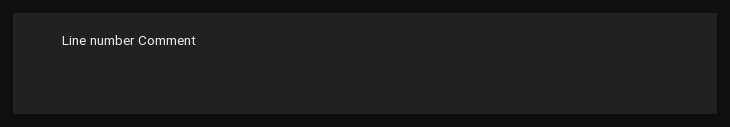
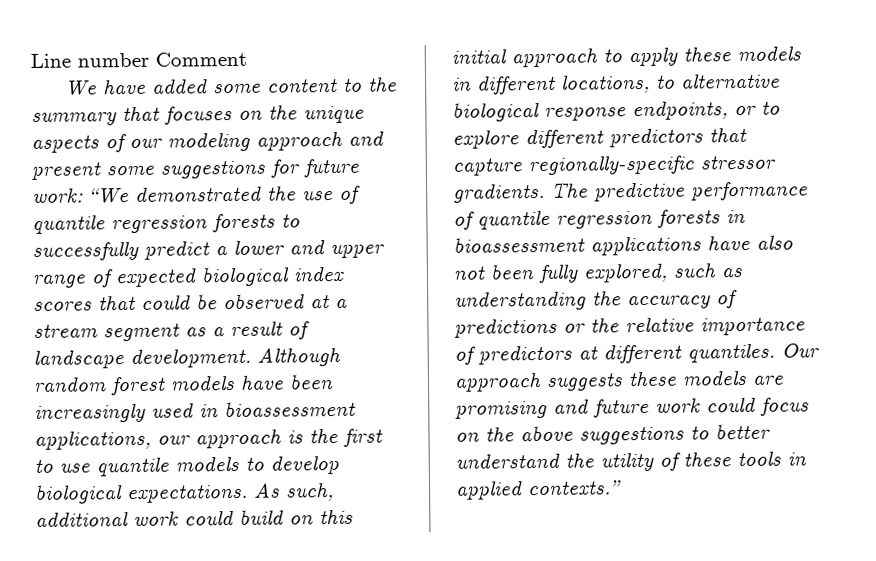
+ We have added some content to the summary that focuses on the unique aspects of our modeling approach and present some suggestions for future work: “We demonstrated the use of quantile regression forests to successfully predict a lower and upper range of expected biological index scores that could be observed at a stream segment as a result of landscape development. Although random forest models have been increasingly used in bioassessment applications, our approach is the first to use quantile models to develop biological expectations. As such, additional work could build on this initial approach to apply these models in different locations, to alternative biological response endpoints, or to explore different predictors that capture regionally-specific stressor gradients. The predictive performance of quantile regression forests in bioassessment applications have also not been fully explored, such as understanding the accuracy of predictions or the relative importance of predictors at different quantiles. Our approach suggests these models are promising and future work could focus on the above suggestions to better understand the utility of these tools in applied contexts.”

